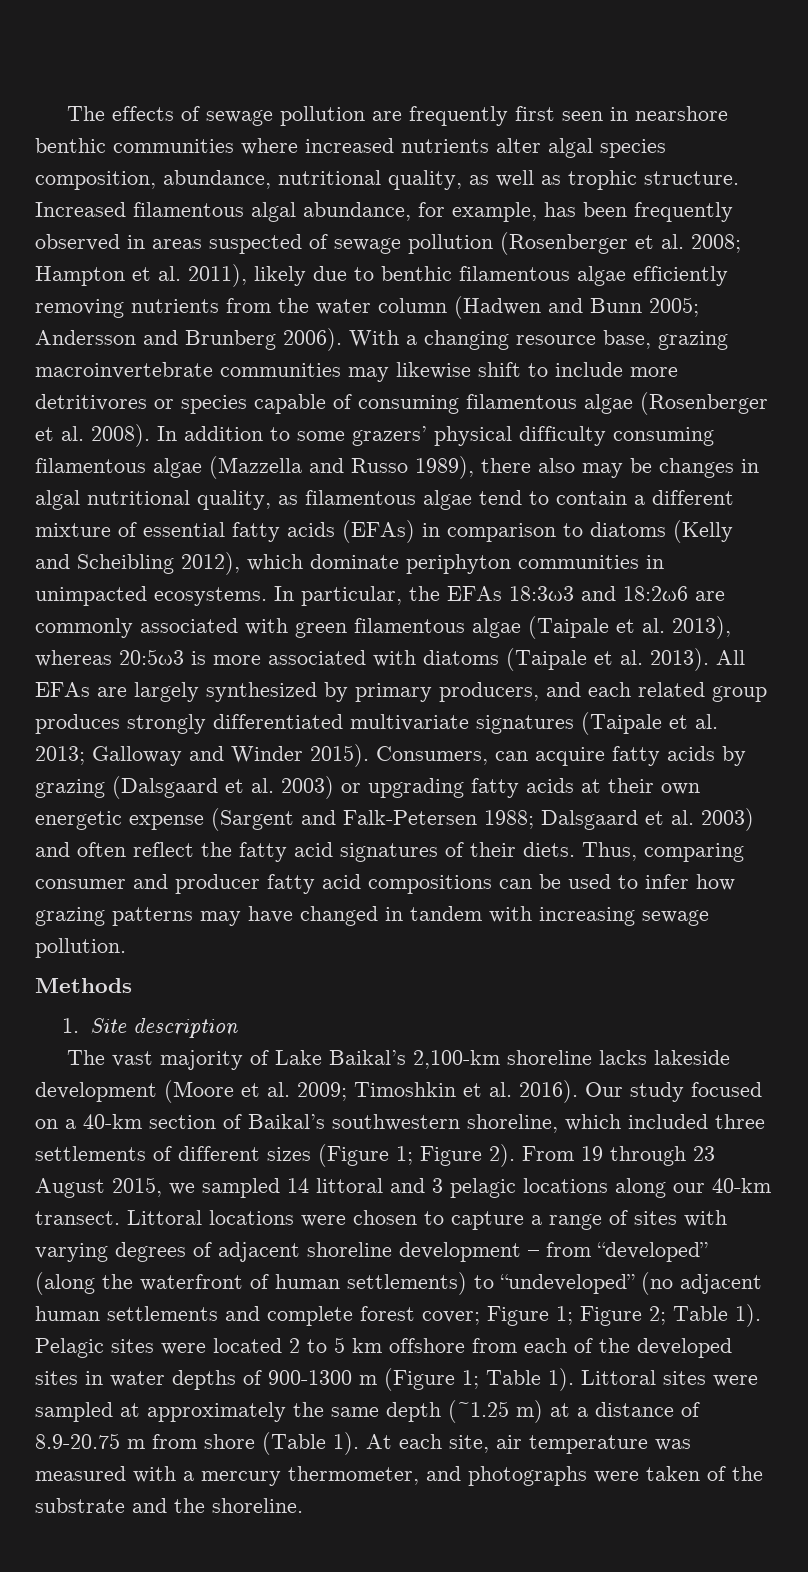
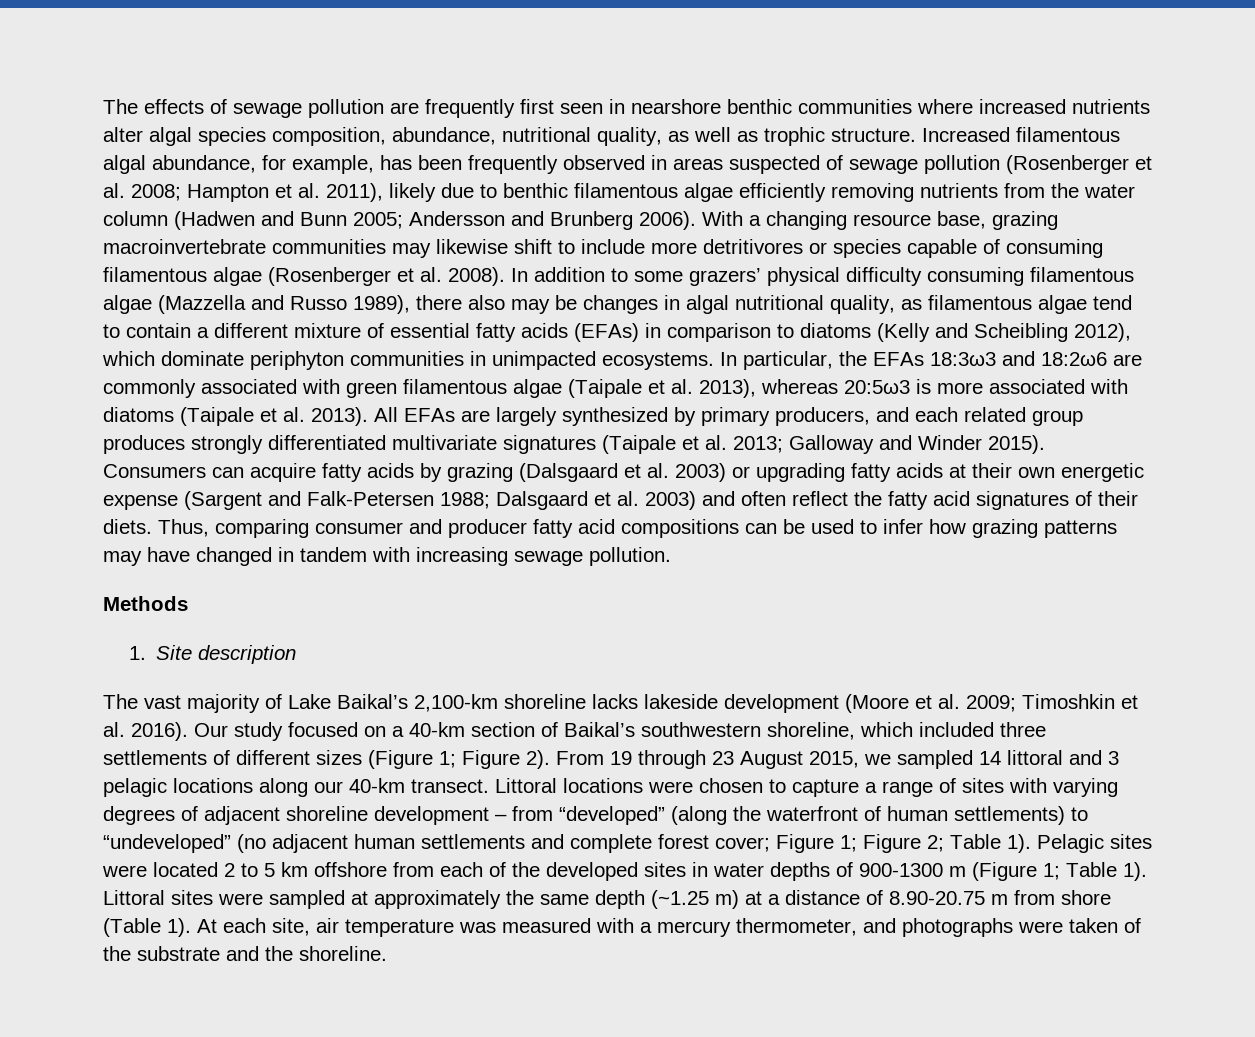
- Consumers, can acquire fatty acids by grazing (Dalsgaard et al. 2003) or upgrading fatty acids at their own energetic expense (Sargent and Falk-Petersen 1988; Dalsgaard et al. 2003) and often reflect the fatty acid signatures of their diets.
+ Consumers can acquire fatty acids by grazing (Dalsgaard et al. 2003) or upgrading fatty acids at their own energetic expense (Sargent and Falk-Petersen 1988; Dalsgaard et al. 2003) and often reflect the fatty acid signatures of their diets.
- Littoral sites were sampled at approximately the same depth (~1.25 m) at a distance of 8.9-20.75 m from shore (Table 1).
+ Littoral sites were sampled at approximately the same depth (~1.25 m) at a distance of 8.90-20.75 m from shore (Table 1).

